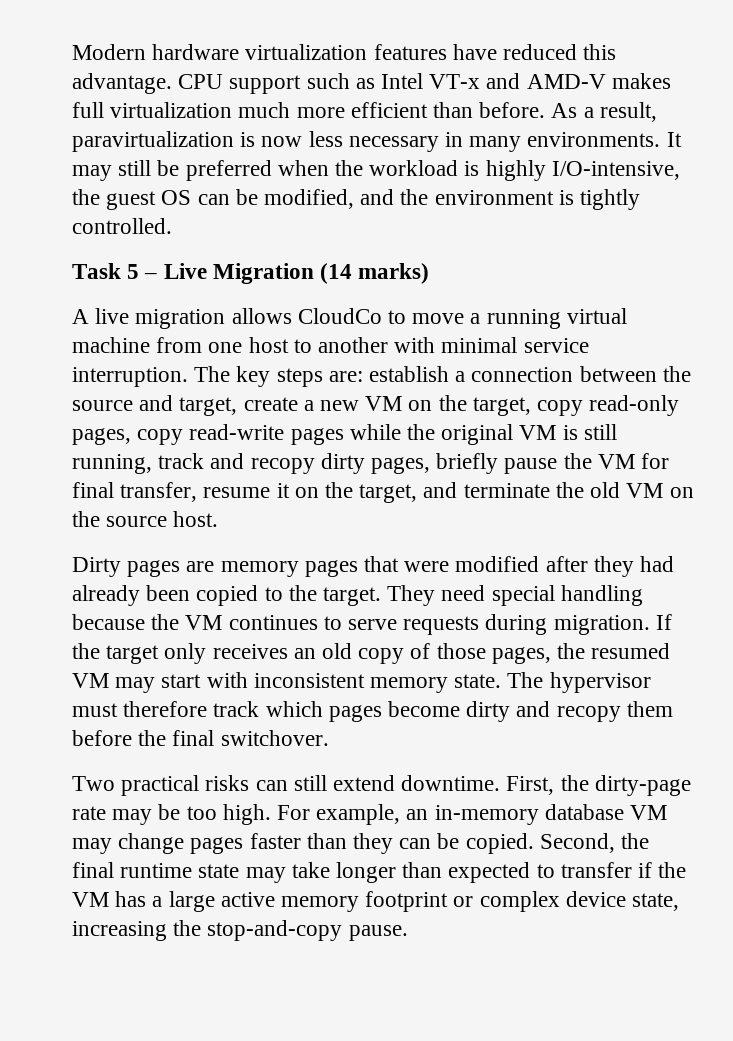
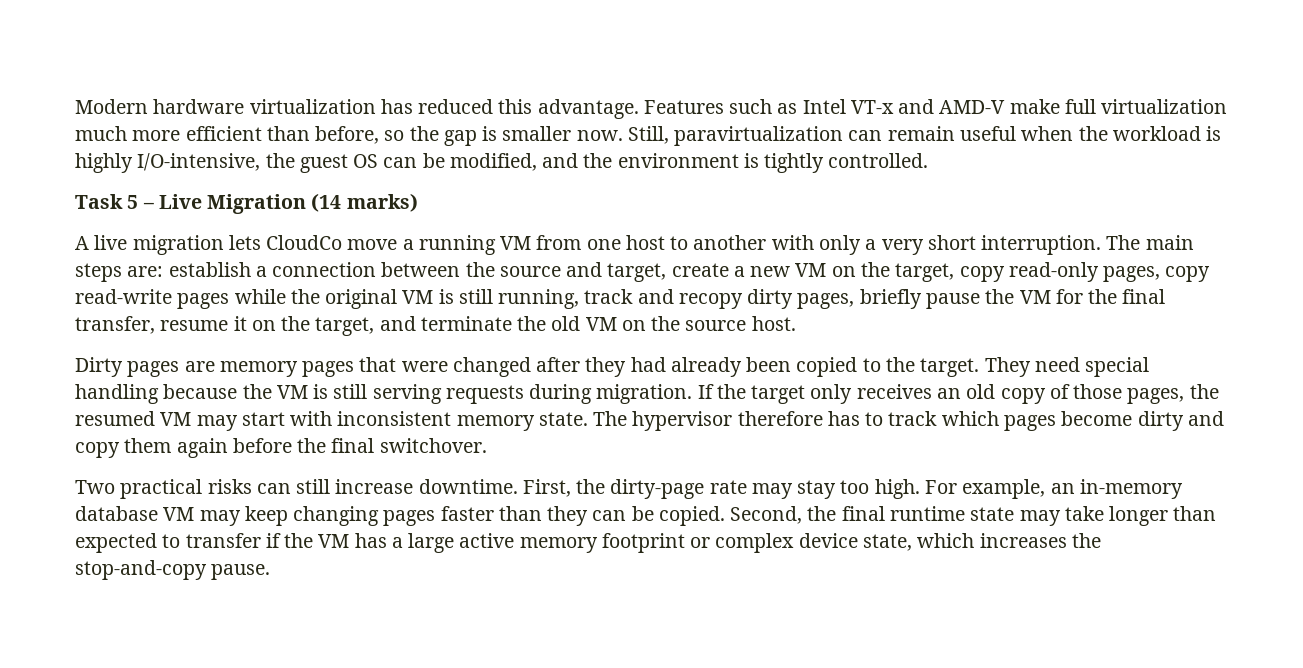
- Modern hardware virtualization features have reduced this advantage.
+ Modern hardware virtualization has reduced this advantage.
- CPU support such as Intel VT-x and AMD-V makes full virtualization much more efficient than before. As a result, paravirtualization is now less necessary in many environments. It may still be preferred when the workload is highly I/O-intensive, the guest OS can be modified, and the environment is tightly controlled.
+ Features such as Intel VT-x and AMD-V make full virtualization much more efficient than before, so the gap is smaller now. Still, paravirtualization can remain useful when the workload is highly I/O-intensive, the guest OS can be modified, and the environment is tightly controlled.
- A live migration allows CloudCo to move a running virtual machine from one host to another with minimal service interruption.
+ A live migration lets CloudCo move a running VM from one host to another with only a very short interruption.
- The key steps are: establish a connection between the source and target, create a new VM on the target, copy read-only pages, copy read-write pages while the original VM is still running, track and recopy dirty pages, briefly pause the VM for final transfer, resume it on the target, and terminate the old VM on the source host.
+ The main steps are: establish a connection between the source and target, create a new VM on the target, copy read-only pages, copy read-write pages while the original VM is still running, track and recopy dirty pages, briefly pause the VM for the final transfer, resume it on the target, and terminate the old VM on the source host.
- Dirty pages are memory pages that were modified after they had already been copied to the target.
+ Dirty pages are memory pages that were changed after they had already been copied to the target.
- They need special handling because the VM continues to serve requests during migration.
+ They need special handling because the VM is still serving requests during migration.
- The hypervisor must therefore track which pages become dirty and recopy them before the final switchover.
+ The hypervisor therefore has to track which pages become dirty and copy them again before the final switchover.
- Two practical risks can still extend downtime.
+ Two practical risks can still increase downtime.
- First, the dirty-page rate may be too high.
+ First, the dirty-page rate may stay too high.
- For example, an in-memory database VM may change pages faster than they can be copied.
+ For example, an in-memory database VM may keep changing pages faster than they can be copied.
- Second, the final runtime state may take longer than expected to transfer if the VM has a large active memory footprint or complex device state, increasing the stop-and-copy pause.
+ Second, the final runtime state may take longer than expected to transfer if the VM has a large active memory footprint or complex device state, which increases the stop-and-copy pause.

